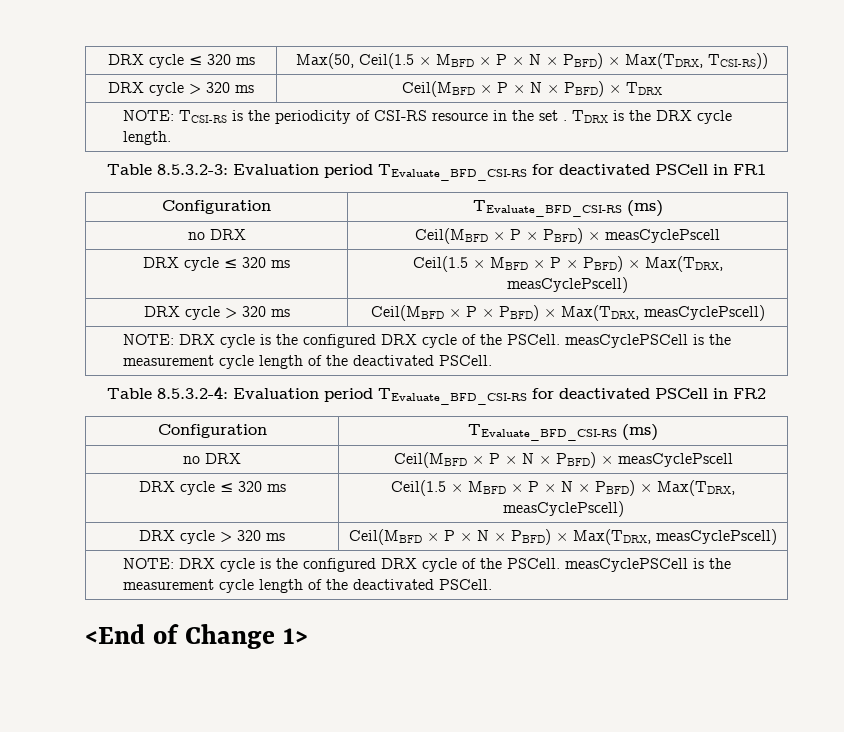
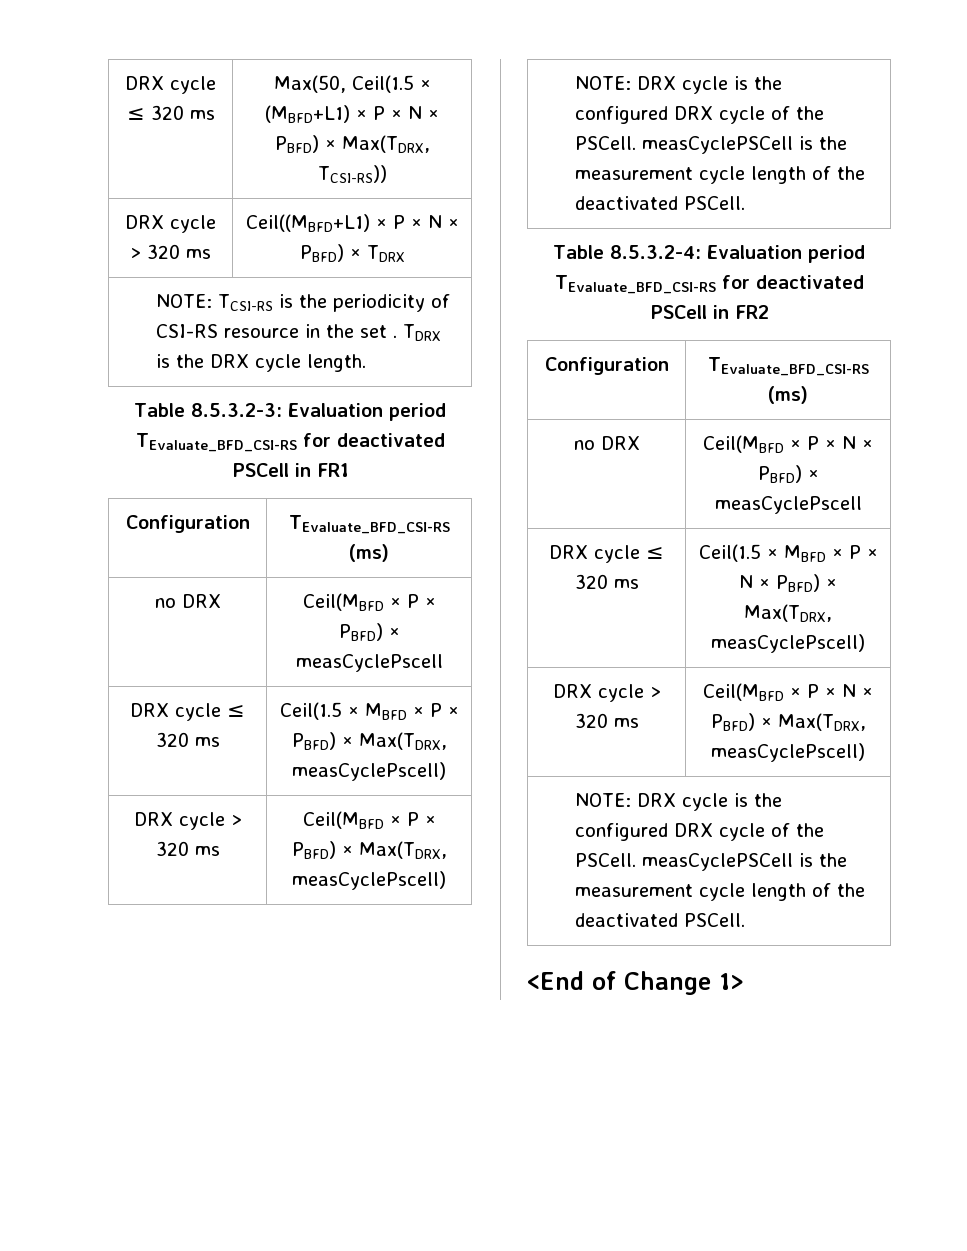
- DRX cycle ≤ 320 ms | Max(50, Ceil(1.5 × MBFD × P × N × PBFD) × Max(TDRX, TCSI-RS))
+ DRX cycle ≤ 320 ms | Max(50, Ceil(1.5 × (MBFD+L1) × P × N × PBFD) × Max(TDRX, TCSI-RS))
- DRX cycle > 320 ms | Ceil(MBFD × P × N × PBFD) × TDRX
+ DRX cycle > 320 ms | Ceil((MBFD+L1) × P × N × PBFD) × TDRX

